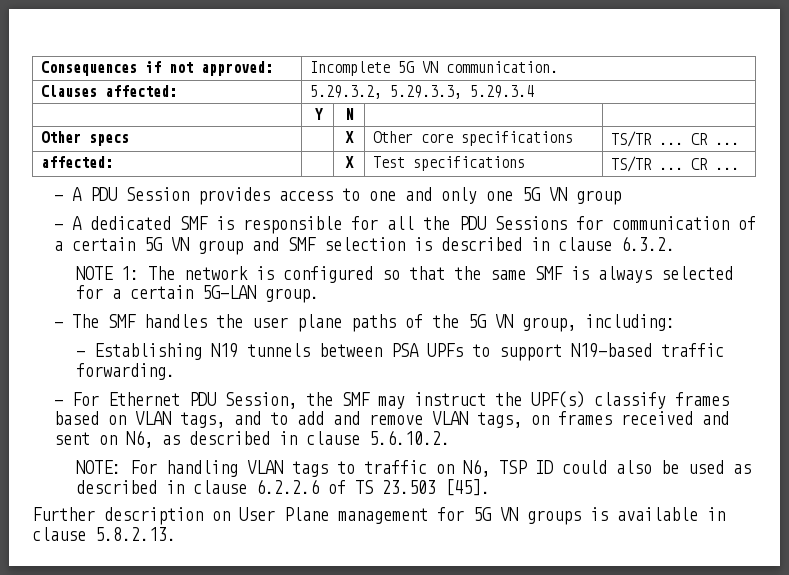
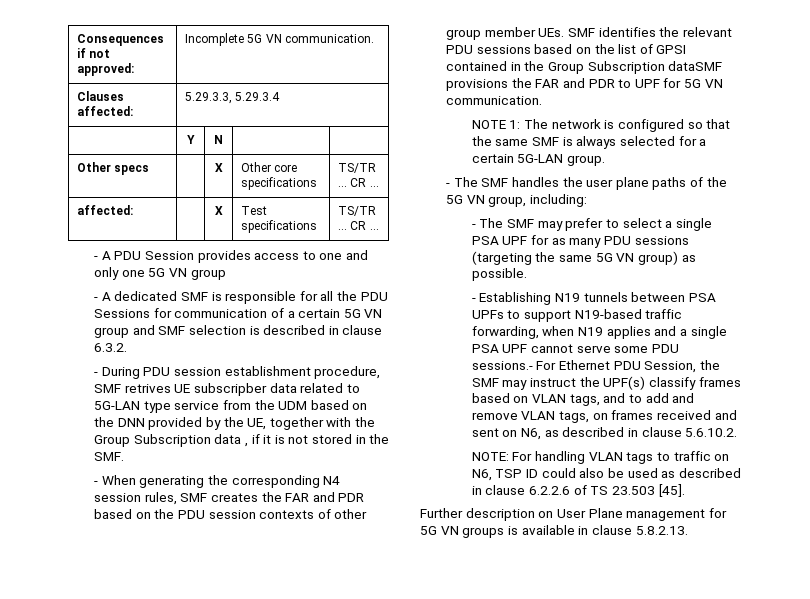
- Clauses affected: | 5.29.3.2, 5.29.3.3, 5.29.3.4
+ Clauses affected: | 5.29.3.3, 5.29.3.4
+ - During PDU session establishment procedure, SMF retrives UE subscripber data related to 5G-LAN type service from the UDM based on the DNN provided by the UE, together with the Group Subscription data , if it is not stored in the SMF.
+ - When generating the corresponding N4 session rules, SMF creates the FAR and PDR based on the PDU session contexts of other group member UEs. SMF identifies the relevant PDU sessions based on the list of GPSI contained in the Group Subscription dataSMF provisions the FAR and PDR to UPF for 5G VN communication.
+ - The SMF may prefer to select a single PSA UPF for as many PDU sessions (targeting the same 5G VN group) as possible.
- - Establishing N19 tunnels between PSA UPFs to support N19-based traffic forwarding.
- - For Ethernet PDU Session, the SMF may instruct the UPF(s) classify frames based on VLAN tags, and to add and remove VLAN tags, on frames received and sent on N6, as described in clause 5.6.10.2.
+ - Establishing N19 tunnels between PSA UPFs to support N19-based traffic forwarding, when N19 applies and a single PSA UPF cannot serve some PDU sessions.- For Ethernet PDU Session, the SMF may instruct the UPF(s) classify frames based on VLAN tags, and to add and remove VLAN tags, on frames received and sent on N6, as described in clause 5.6.10.2.

